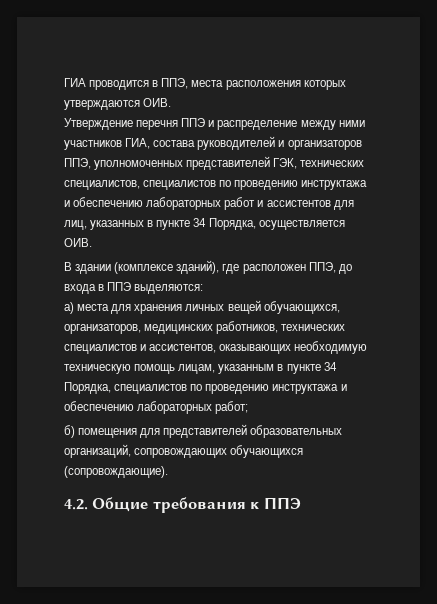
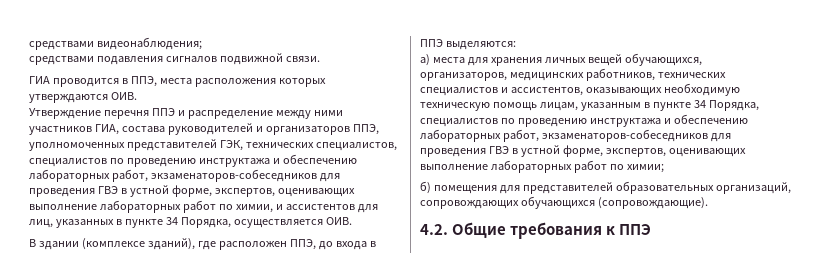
+ средствами видеонаблюдения;
+ средствами подавления сигналов подвижной связи.
- Утверждение перечня ППЭ и распределение между ними участников ГИА, состава руководителей и организаторов ППЭ, уполномоченных представителей ГЭК, технических специалистов, специалистов по проведению инструктажа и обеспечению лабораторных работ и ассистентов для лиц, указанных в пункте 34 Порядка, осуществляется ОИВ.
+ Утверждение перечня ППЭ и распределение между ними участников ГИА, состава руководителей и организаторов ППЭ, уполномоченных представителей ГЭК, технических специалистов, специалистов по проведению инструктажа и обеспечению лабораторных работ, экзаменаторов-собеседников для проведения ГВЭ в устной форме, экспертов, оценивающих выполнение лабораторных работ по химии, и ассистентов для лиц, указанных в пункте 34 Порядка, осуществляется ОИВ.
- а) места для хранения личных вещей обучающихся, организаторов, медицинских работников, технических специалистов и ассистентов, оказывающих необходимую техническую помощь лицам, указанным в пункте 34 Порядка, специалистов по проведению инструктажа и обеспечению лабораторных работ;
+ а) места для хранения личных вещей обучающихся, организаторов, медицинских работников, технических специалистов и ассистентов, оказывающих необходимую техническую помощь лицам, указанным в пункте 34 Порядка, специалистов по проведению инструктажа и обеспечению лабораторных работ, экзаменаторов-собеседников для проведения ГВЭ в устной форме, экспертов, оценивающих выполнение лабораторных работ по химии;

